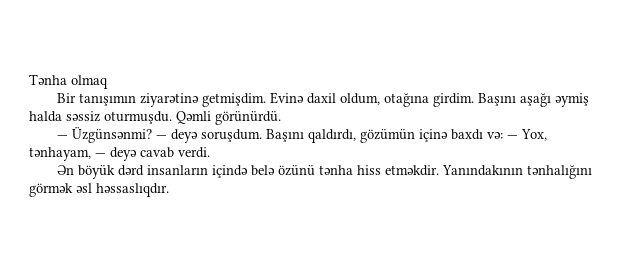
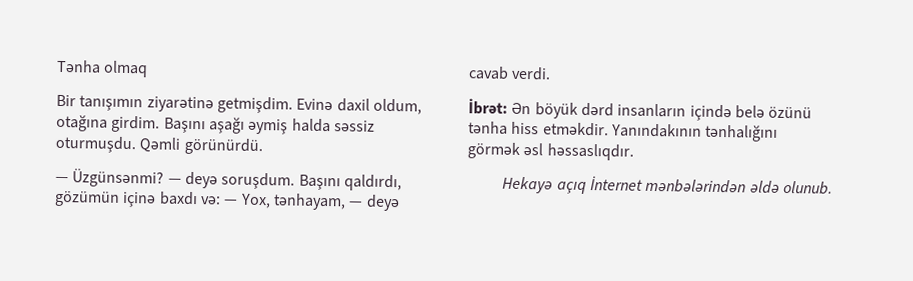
- Ən böyük dərd insanların içində belə özünü tənha hiss etməkdir.
+ İbrət: Ən böyük dərd insanların içində belə özünü tənha hiss etməkdir.
+ Hekayə açıq İnternet mənbələrindən əldə olunub.

